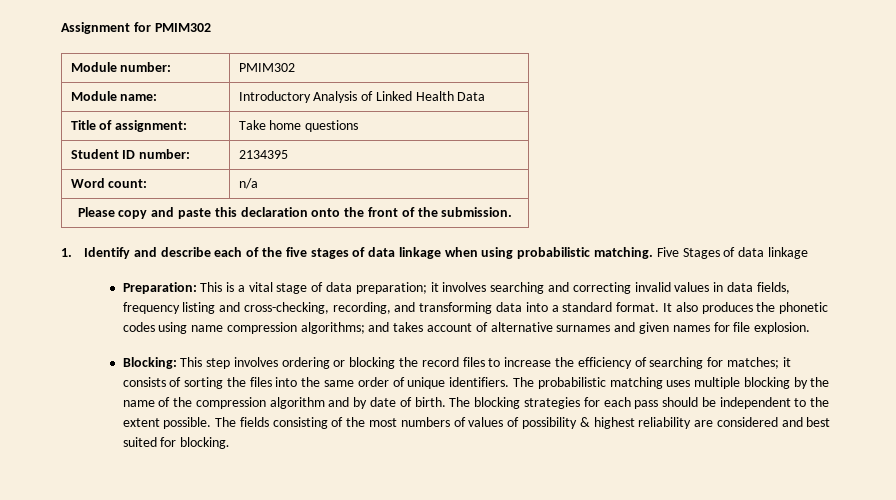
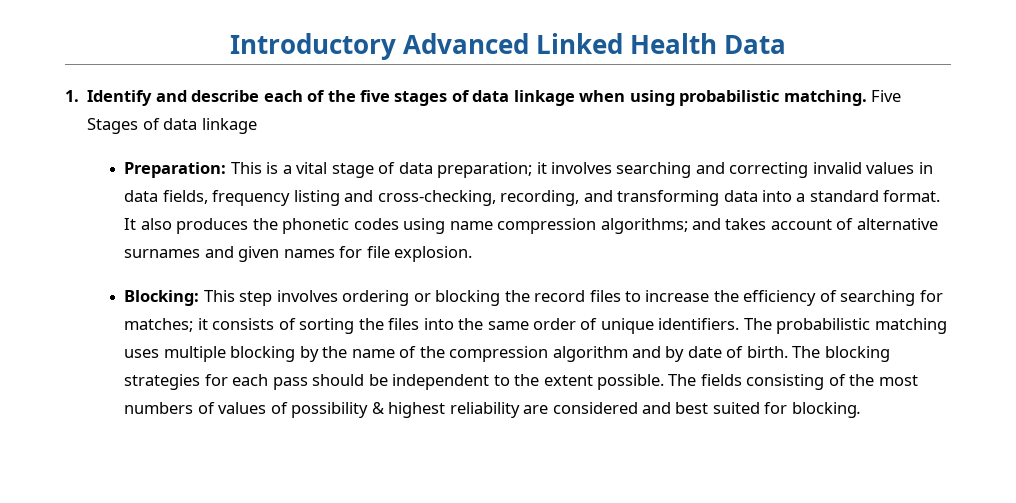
- Assignment for PMIM302
- Module number: | PMIM302
- Module name: | Introductory Analysis of Linked Health Data
- Title of assignment: | Take home questions
- Student ID number: | 2134395
- Word count: | n/a
- Please copy and paste this declaration onto the front of the submission.
+ Introductory Advanced Linked Health Data

